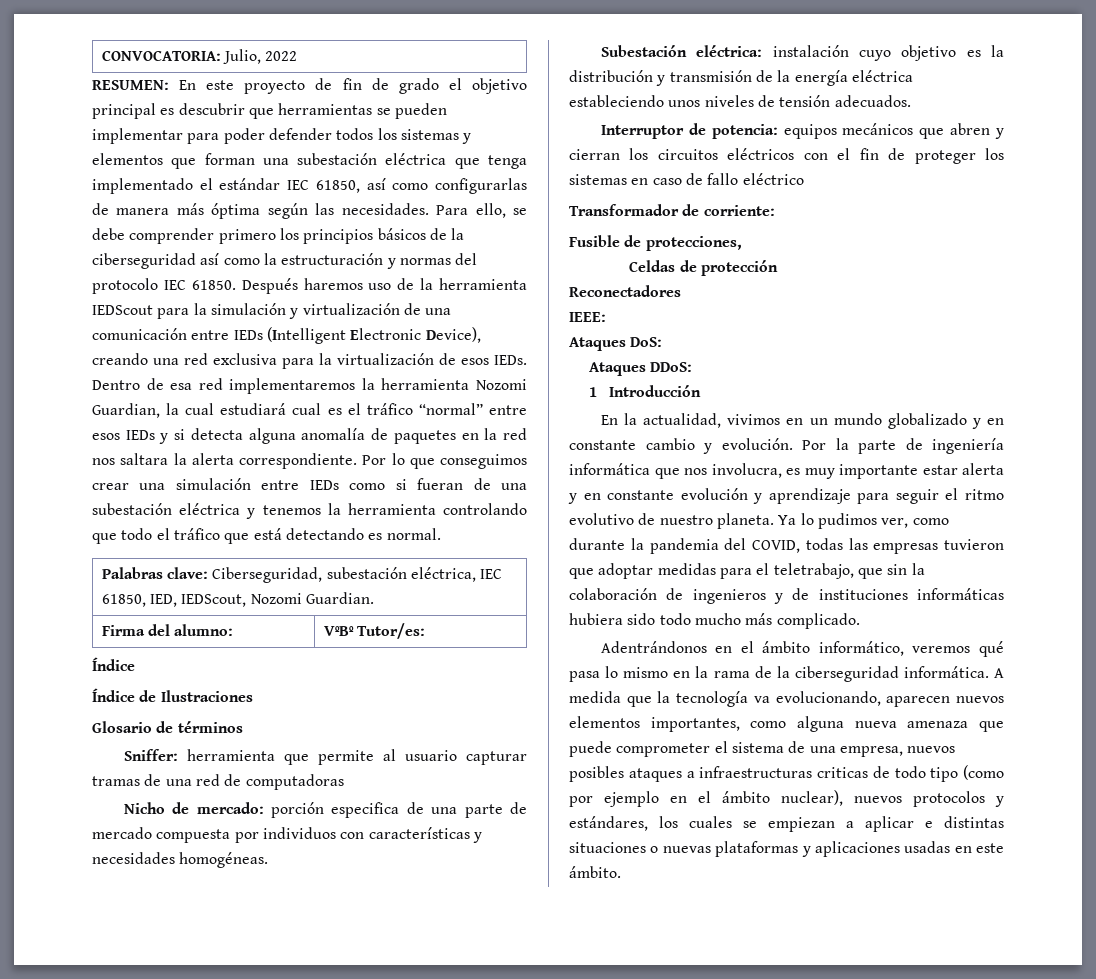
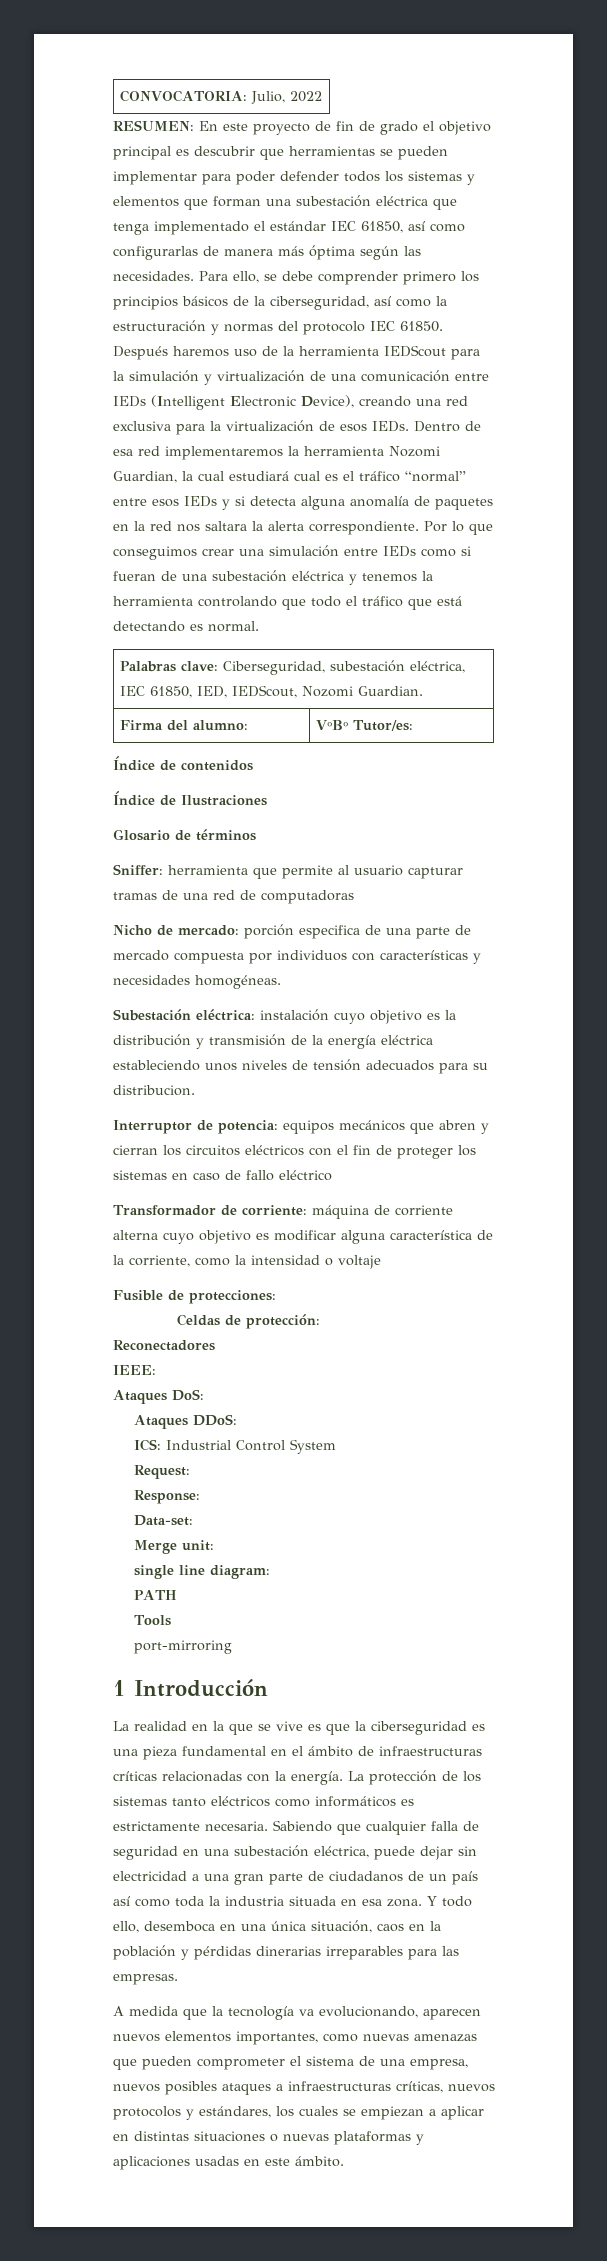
- Para ello, se debe comprender primero los principios básicos de la ciberseguridad así como la estructuración y normas del protocolo IEC 61850.
+ Para ello, se debe comprender primero los principios básicos de la ciberseguridad, así como la estructuración y normas del protocolo IEC 61850.
  Firma del alumno: | VºBº Tutor/es:
- Índice
+ Índice de contenidos
- Subestación eléctrica: instalación cuyo objetivo es la distribución y transmisión de la energía eléctrica estableciendo unos niveles de tensión adecuados.
+ Subestación eléctrica: instalación cuyo objetivo es la distribución y transmisión de la energía eléctrica estableciendo unos niveles de tensión adecuados para su distribucion.
- Transformador de corriente:
+ Transformador de corriente: máquina de corriente alterna cuyo objetivo es modificar alguna característica de la corriente, como la intensidad o voltaje
- Fusible de protecciones,
+ Fusible de protecciones:
- Celdas de protección
+ Celdas de protección:
+ ICS: Industrial Control System
+ Request:
+ Response:
+ Data-set:
+ Merge unit:
+ single line diagram:
+ PATH
+ Tools
+ port-mirroring
  1 Introducción
- En la actualidad, vivimos en un mundo globalizado y en constante cambio y evolución. Por la parte de ingeniería informática que nos involucra, es muy importante estar alerta y en constante evolución y aprendizaje para seguir el ritmo evolutivo de nuestro planeta. Ya lo pudimos ver, como durante la pandemia del COVID, todas las empresas tuvieron que adoptar medidas para el teletrabajo, que sin la colaboración de ingenieros y de instituciones informáticas hubiera sido todo mucho más complicado.
- Adentrándonos en el ámbito informático, veremos qué pasa lo mismo en la rama de la ciberseguridad informática. A medida que la tecnología va evolucionando, aparecen nuevos elementos importantes, como alguna nueva amenaza que puede comprometer el sistema de una empresa, nuevos posibles ataques a infraestructuras criticas de todo tipo (como por ejemplo en el ámbito nuclear), nuevos protocolos y estándares, los cuales se empiezan a aplicar e distintas situaciones o nuevas plataformas y aplicaciones usadas en este ámbito.
+ La realidad en la que se vive es que la ciberseguridad es una pieza fundamental en el ámbito de infraestructuras críticas relacionadas con la energía. La protección de los sistemas tanto eléctricos como informáticos es estrictamente necesaria. Sabiendo que cualquier falla de seguridad en una subestación eléctrica, puede dejar sin electricidad a una gran parte de ciudadanos de un país así como toda la industria situada en esa zona. Y todo ello, desemboca en una única situación, caos en la población y pérdidas dinerarias irreparables para las empresas.
+ A medida que la tecnología va evolucionando, aparecen nuevos elementos importantes, como nuevas amenazas que pueden comprometer el sistema de una empresa, nuevos posibles ataques a infraestructuras críticas, nuevos protocolos y estándares, los cuales se empiezan a aplicar en distintas situaciones o nuevas plataformas y aplicaciones usadas en este ámbito.

